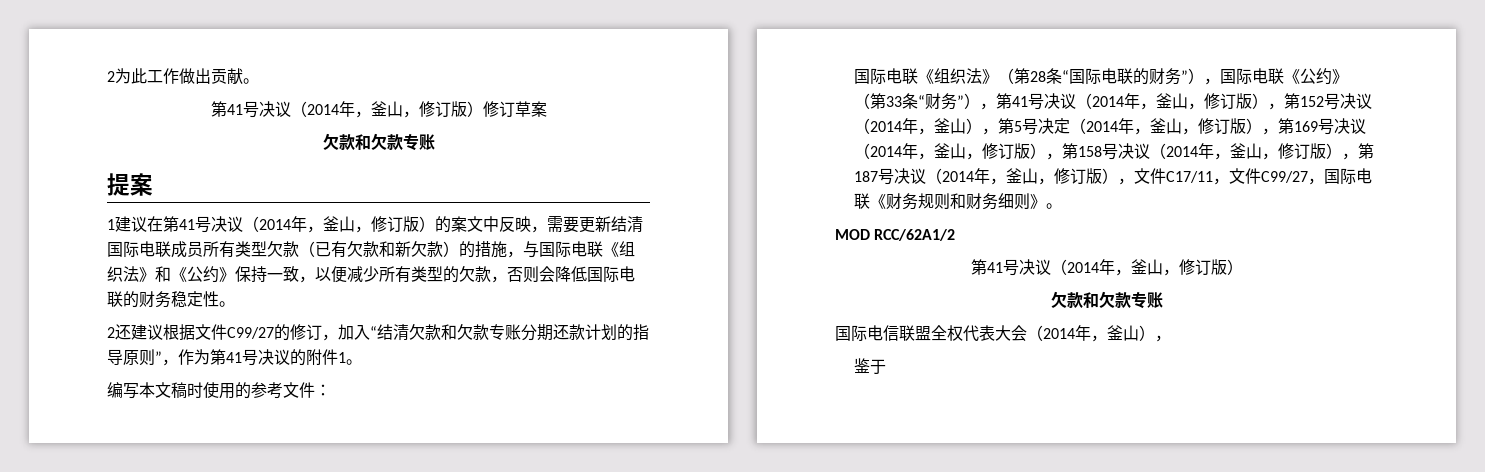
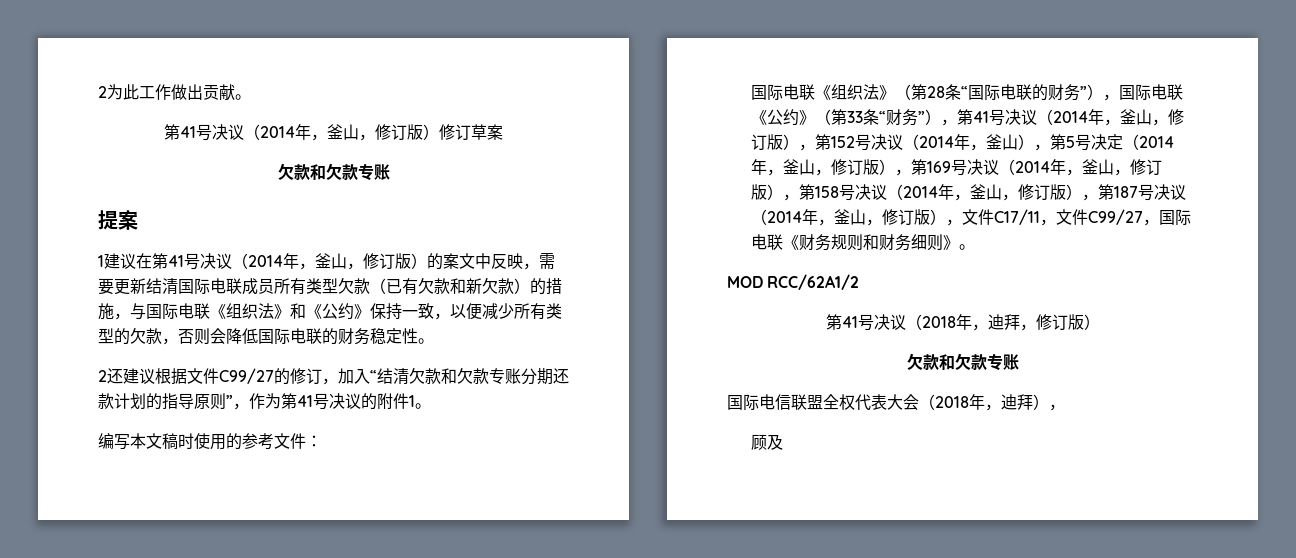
  MOD RCC/62A1/2
- 第41号决议（2014年，釜山，修订版）
+ 第41号决议（2018年，迪拜，修订版）
- 国际电信联盟全权代表大会（2014年，釜山），
+ 国际电信联盟全权代表大会（2018年，迪拜），
- 鉴于
+ 顾及

